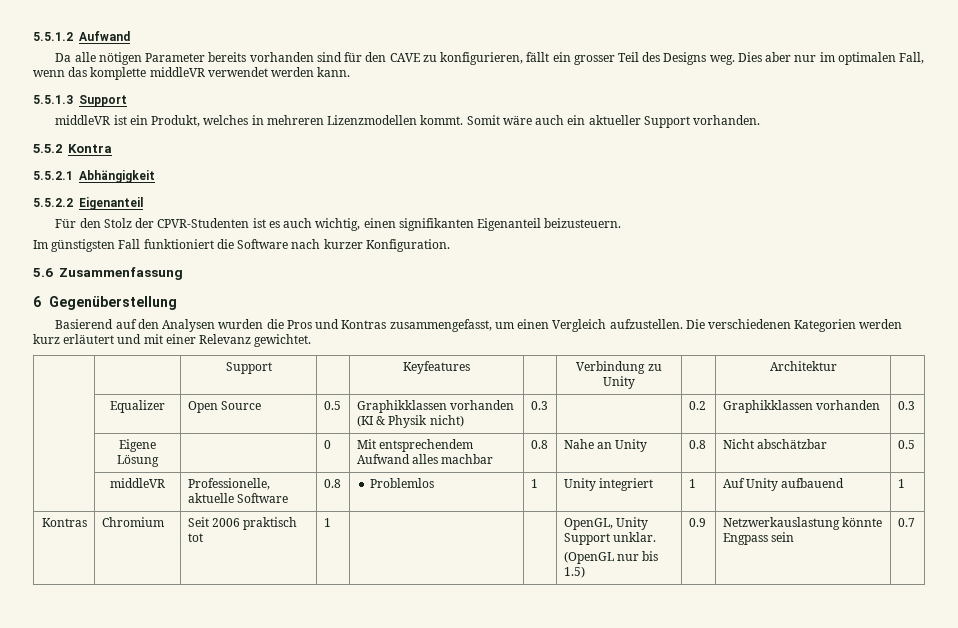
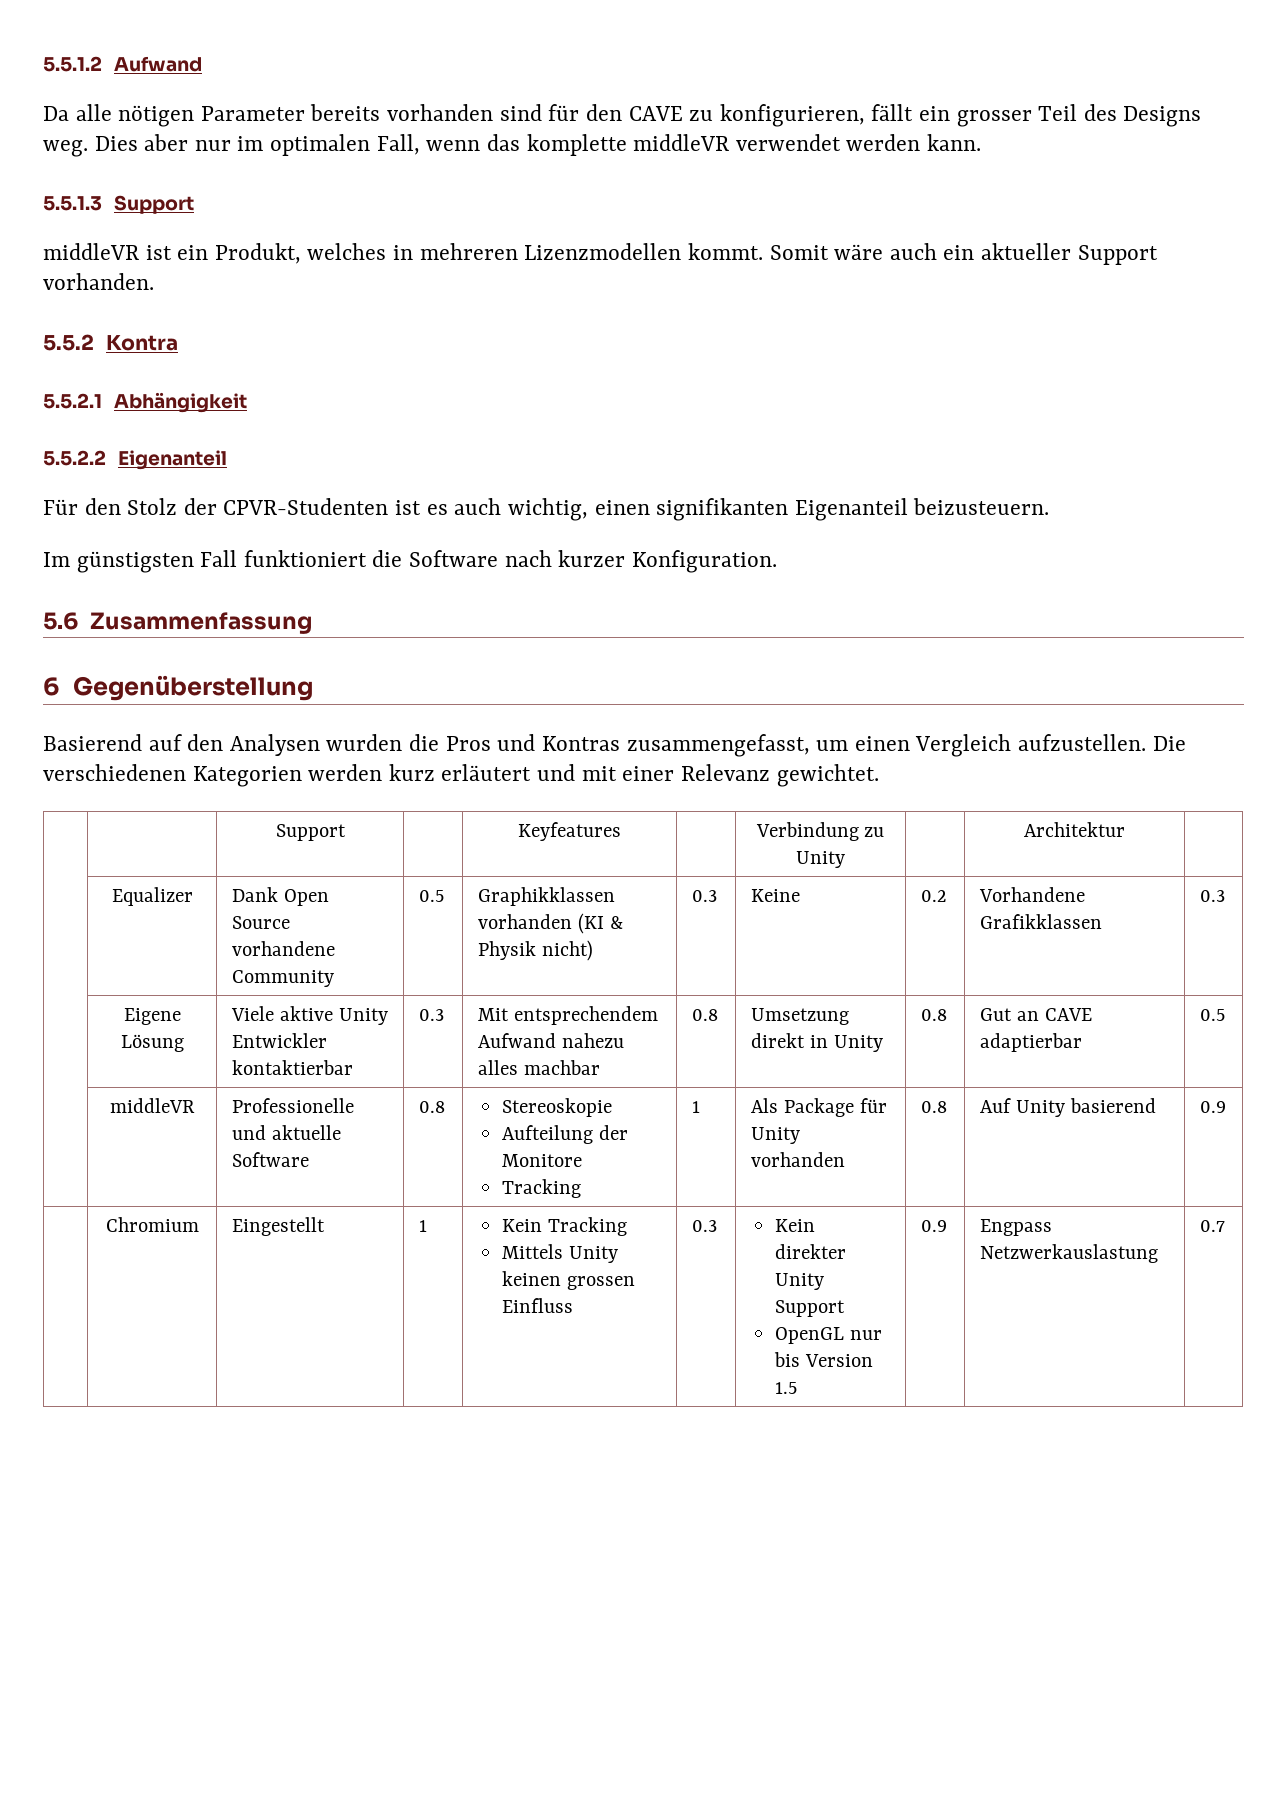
- | Equalizer | Open Source | 0.5 | Graphikklassen vorhanden (KI & Physik nicht) | 0.3 | | 0.2 | Graphikklassen vorhanden | 0.3
+ | Equalizer | Dank Open Source vorhandene Community | 0.5 | Graphikklassen vorhanden (KI & Physik nicht) | 0.3 | Keine | 0.2 | Vorhandene Grafikklassen | 0.3
- | Eigene Lösung | | 0 | Mit entsprechendem Aufwand alles machbar | 0.8 | Nahe an Unity | 0.8 | Nicht abschätzbar | 0.5
+ | Eigene Lösung | Viele aktive Unity Entwickler kontaktierbar | 0.3 | Mit entsprechendem Aufwand nahezu alles machbar | 0.8 | Umsetzung direkt in Unity | 0.8 | Gut an CAVE adaptierbar | 0.5
- | middleVR | Professionelle, aktuelle Software | 0.8 | Problemlos | 1 | Unity integriert | 1 | Auf Unity aufbauend | 1
- Kontras | Chromium | Seit 2006 praktisch tot | 1 | | | OpenGL, Unity Support unklar.
- (OpenGL nur bis 1.5) | 0.9 | Netzwerkauslastung könnte Engpass sein | 0.7
+ | middleVR | Professionelle und aktuelle Software | 0.8 | Stereoskopie
+ Aufteilung der Monitore
+ Tracking | 1 | Als Package für Unity vorhanden | 0.8 | Auf Unity basierend | 0.9
+ | Chromium | Eingestellt | 1 | Kein Tracking
+ Mittels Unity keinen grossen Einfluss | 0.3 | Kein direkter Unity Support
+ OpenGL nur bis Version 1.5 | 0.9 | Engpass Netzwerkauslastung | 0.7

